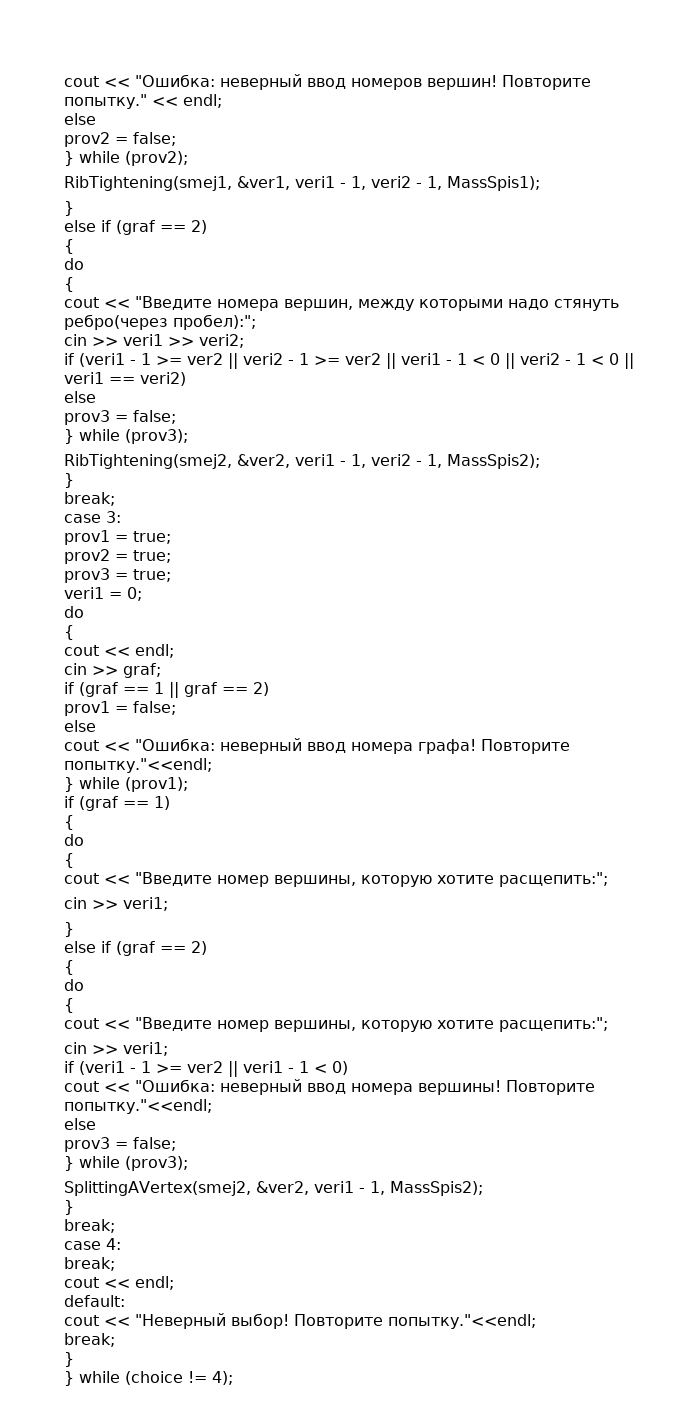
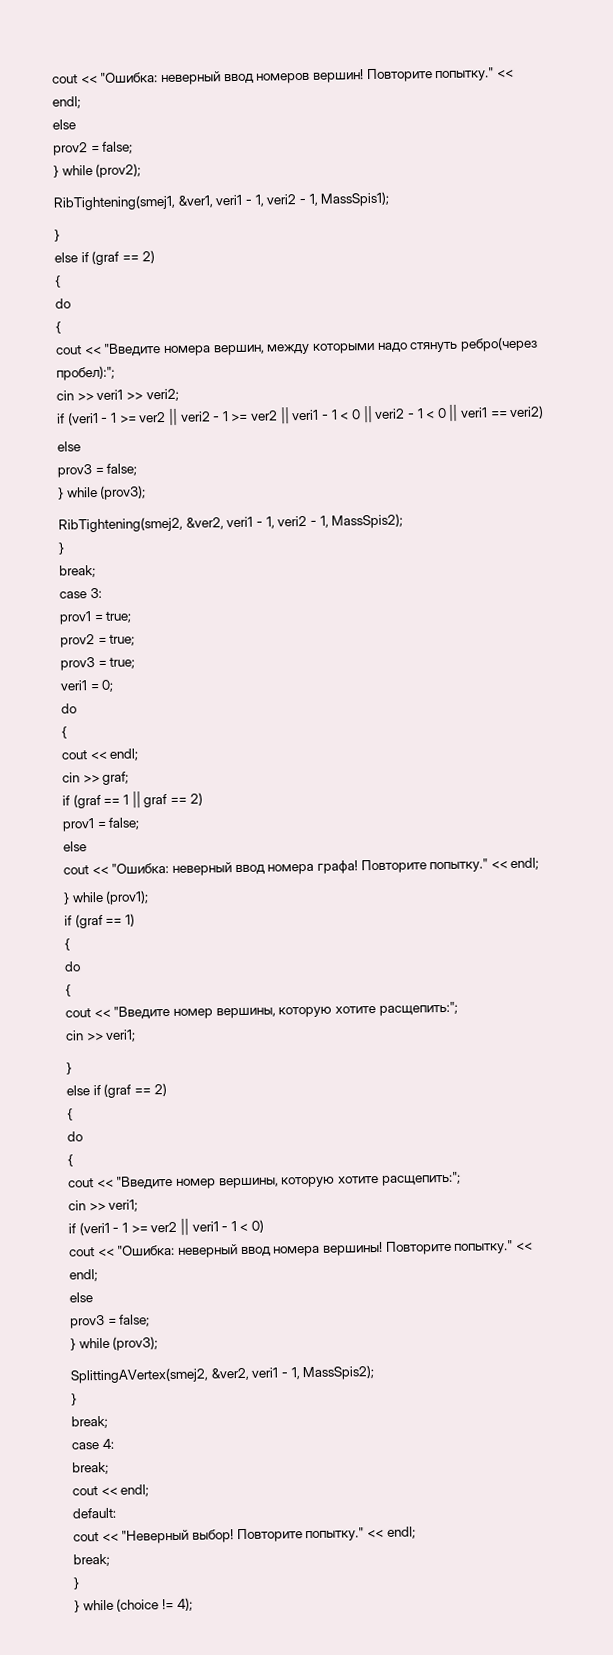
- cout << "Ошибка: неверный ввод номера графа! Повторите попытку."<<endl;
+ cout << "Ошибка: неверный ввод номера графа! Повторите попытку." << endl;
- cout << "Ошибка: неверный ввод номера вершины! Повторите попытку."<<endl;
+ cout << "Ошибка: неверный ввод номера вершины! Повторите попытку." << endl;
- cout << "Неверный выбор! Повторите попытку."<<endl;
+ cout << "Неверный выбор! Повторите попытку." << endl;

